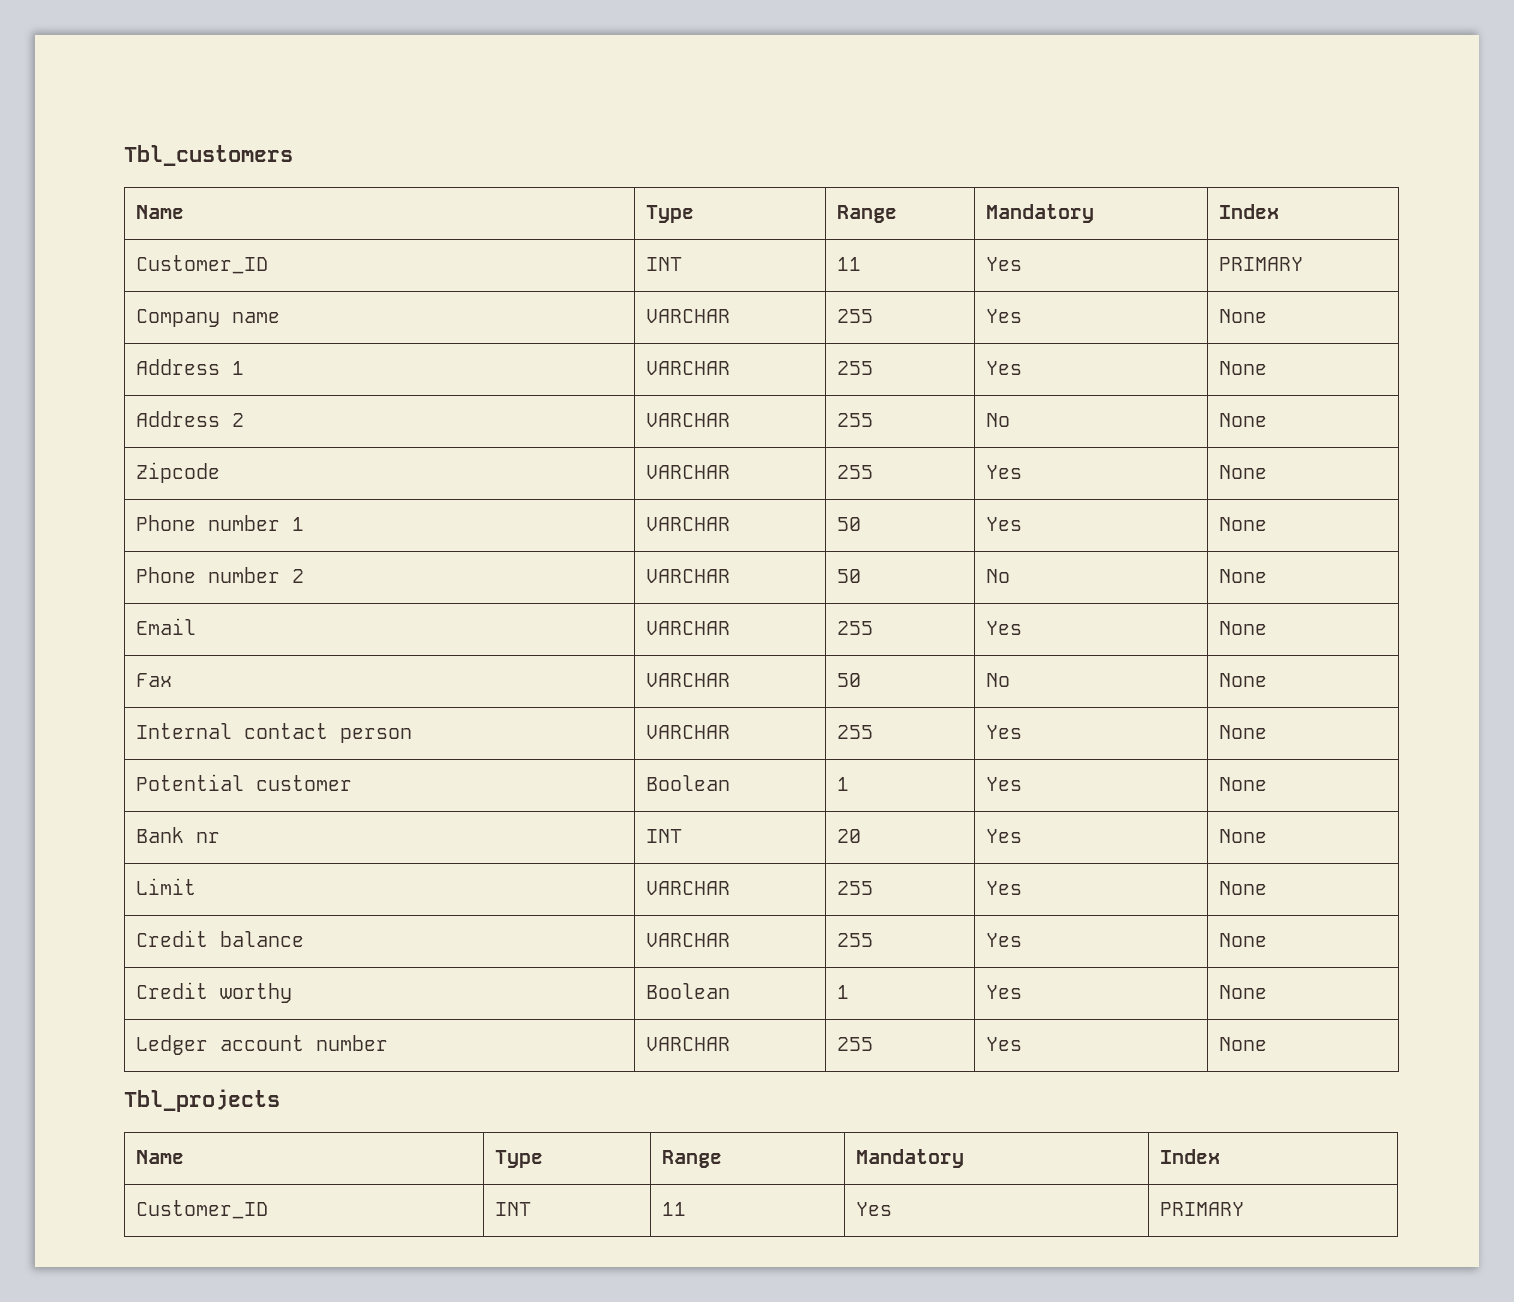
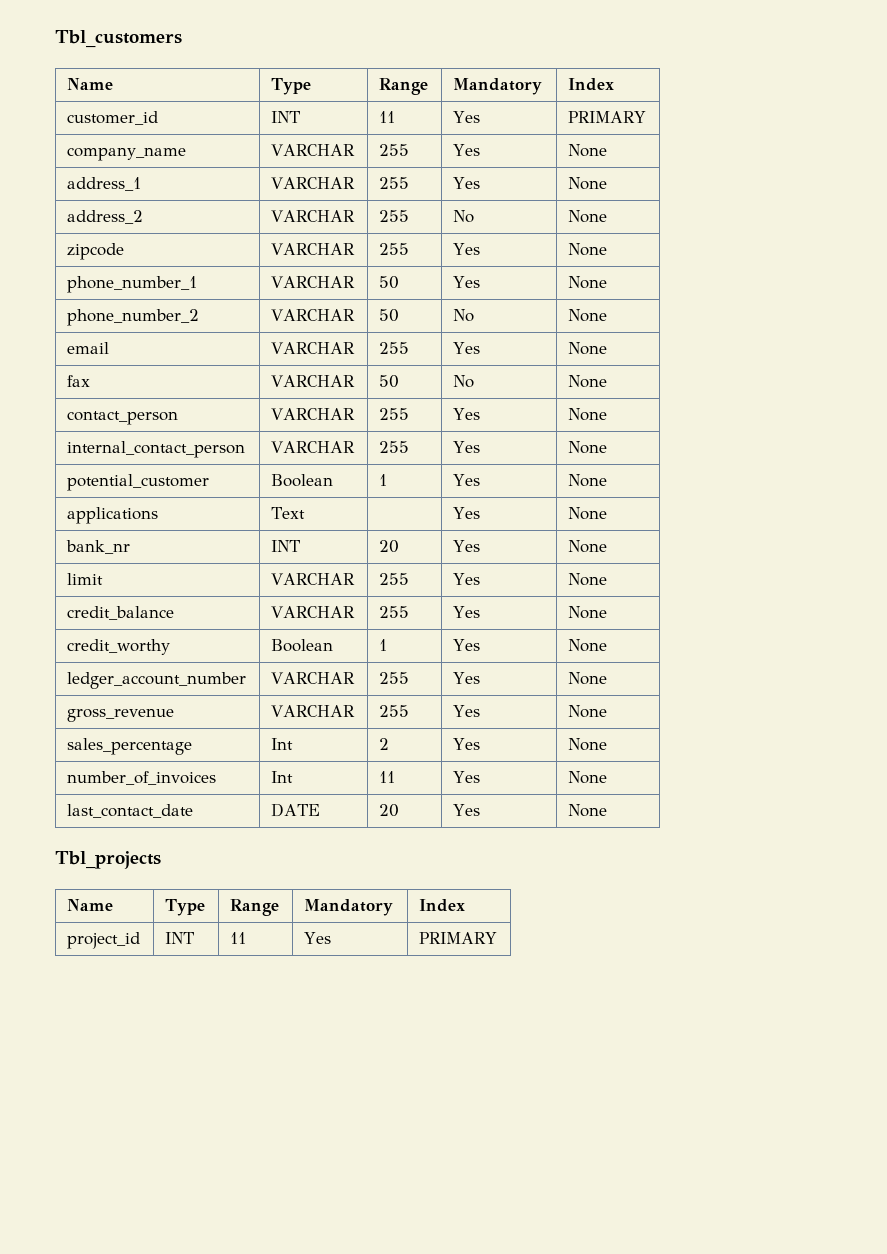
  Tbl_customers
  Name | Type | Range | Mandatory | Index
- Customer_ID | INT | 11 | Yes | PRIMARY
+ customer_id | INT | 11 | Yes | PRIMARY
- Company name | VARCHAR | 255 | Yes | None
- Address 1 | VARCHAR | 255 | Yes | None
- Address 2 | VARCHAR | 255 | No | None
+ company_name | VARCHAR | 255 | Yes | None
+ address_1 | VARCHAR | 255 | Yes | None
+ address_2 | VARCHAR | 255 | No | None
- Zipcode | VARCHAR | 255 | Yes | None
- Phone number 1 | VARCHAR | 50 | Yes | None
+ zipcode | VARCHAR | 255 | Yes | None
+ phone_number_1 | VARCHAR | 50 | Yes | None
- Phone number 2 | VARCHAR | 50 | No | None
- Email | VARCHAR | 255 | Yes | None
- Fax | VARCHAR | 50 | No | None
- Internal contact person | VARCHAR | 255 | Yes | None
- Potential customer | Boolean | 1 | Yes | None
- Bank nr | INT | 20 | Yes | None
+ phone_number_2 | VARCHAR | 50 | No | None
+ email | VARCHAR | 255 | Yes | None
+ fax | VARCHAR | 50 | No | None
+ contact_person | VARCHAR | 255 | Yes | None
+ internal_contact_person | VARCHAR | 255 | Yes | None
+ potential_customer | Boolean | 1 | Yes | None
+ applications | Text | | Yes | None
+ bank_nr | INT | 20 | Yes | None
- Limit | VARCHAR | 255 | Yes | None
- Credit balance | VARCHAR | 255 | Yes | None
- Credit worthy | Boolean | 1 | Yes | None
- Ledger account number | VARCHAR | 255 | Yes | None
+ limit | VARCHAR | 255 | Yes | None
+ credit_balance | VARCHAR | 255 | Yes | None
+ credit_worthy | Boolean | 1 | Yes | None
+ ledger_account_number | VARCHAR | 255 | Yes | None
+ gross_revenue | VARCHAR | 255 | Yes | None
+ sales_percentage | Int | 2 | Yes | None
+ number_of_invoices | Int | 11 | Yes | None
+ last_contact_date | DATE | 20 | Yes | None
  Tbl_projects
  Name | Type | Range | Mandatory | Index
- Customer_ID | INT | 11 | Yes | PRIMARY
+ project_id | INT | 11 | Yes | PRIMARY

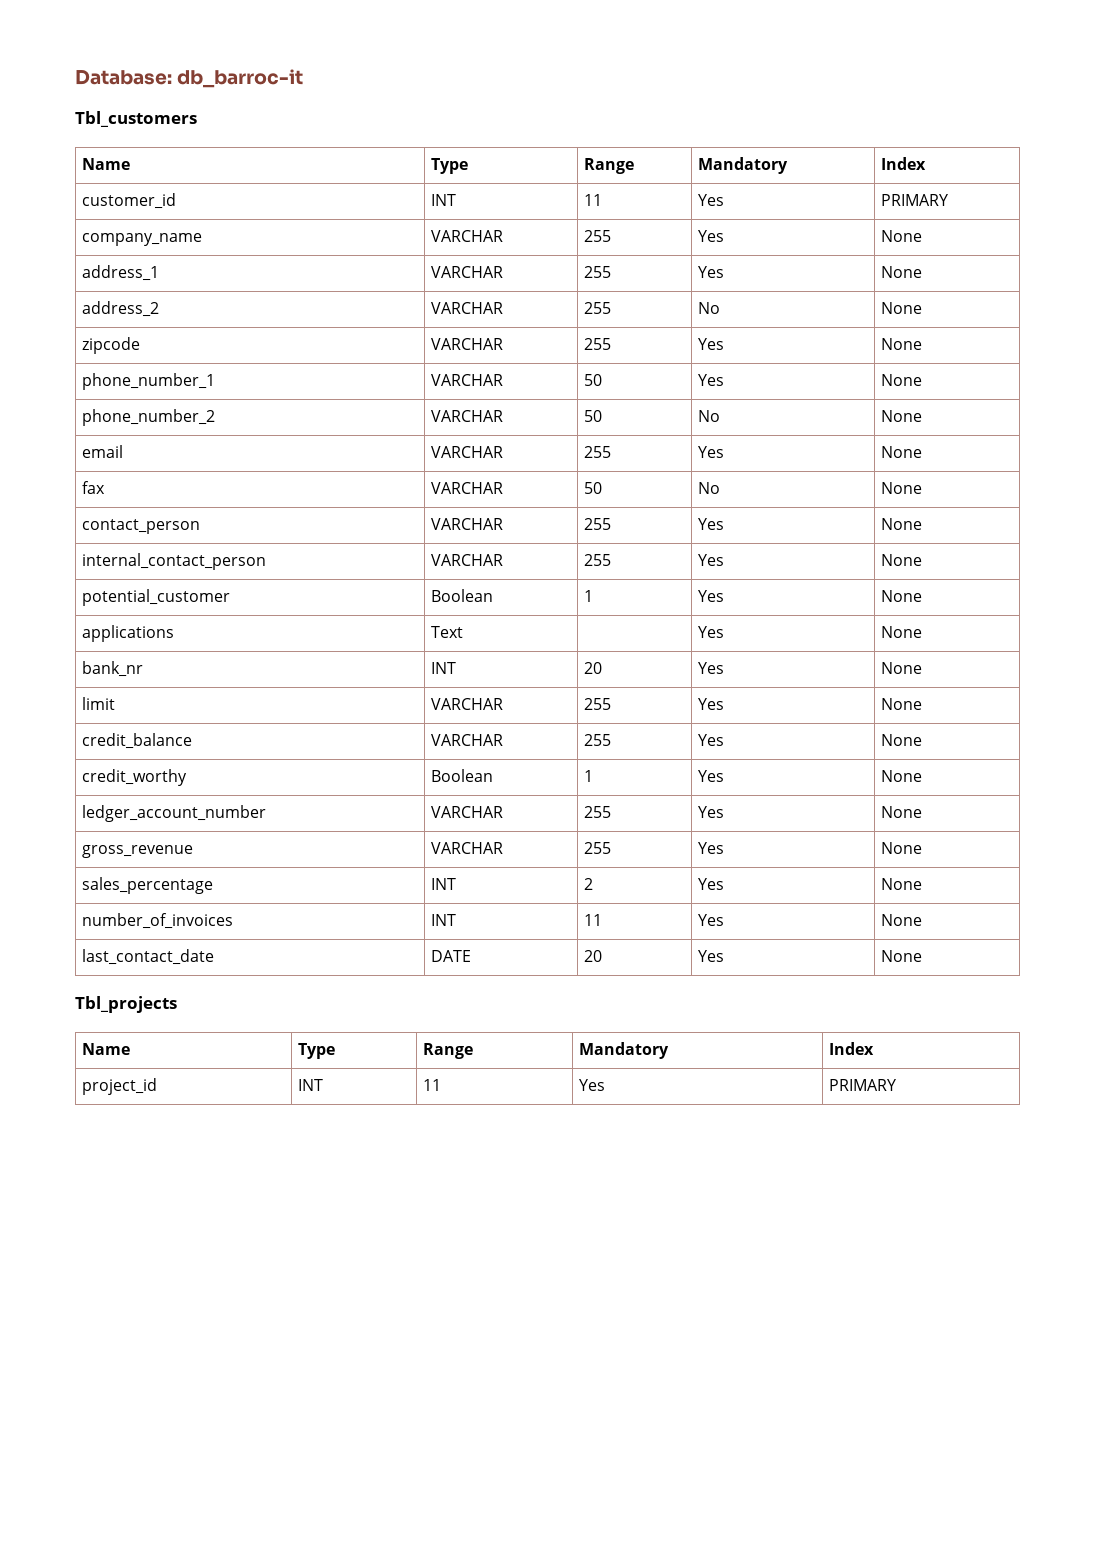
+ Database: db_barroc-it
- sales_percentage | Int | 2 | Yes | None
+ sales_percentage | INT | 2 | Yes | None
- number_of_invoices | Int | 11 | Yes | None
+ number_of_invoices | INT | 11 | Yes | None

